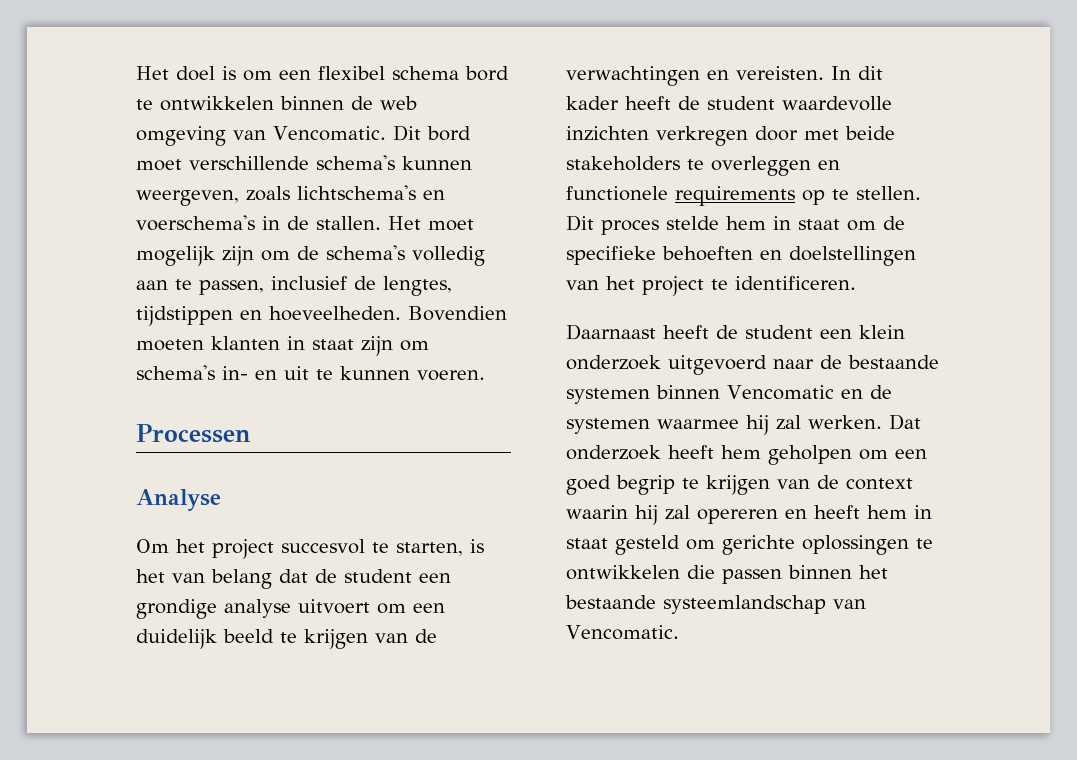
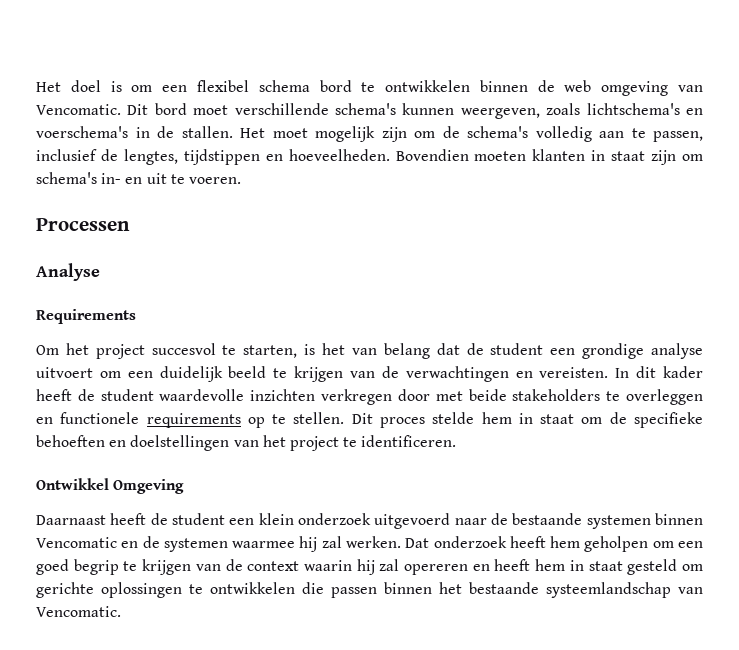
- Bovendien moeten klanten in staat zijn om schema's in- en uit te kunnen voeren.
+ Bovendien moeten klanten in staat zijn om schema's in- en uit te voeren.
+ Requirements
+ Ontwikkel Omgeving

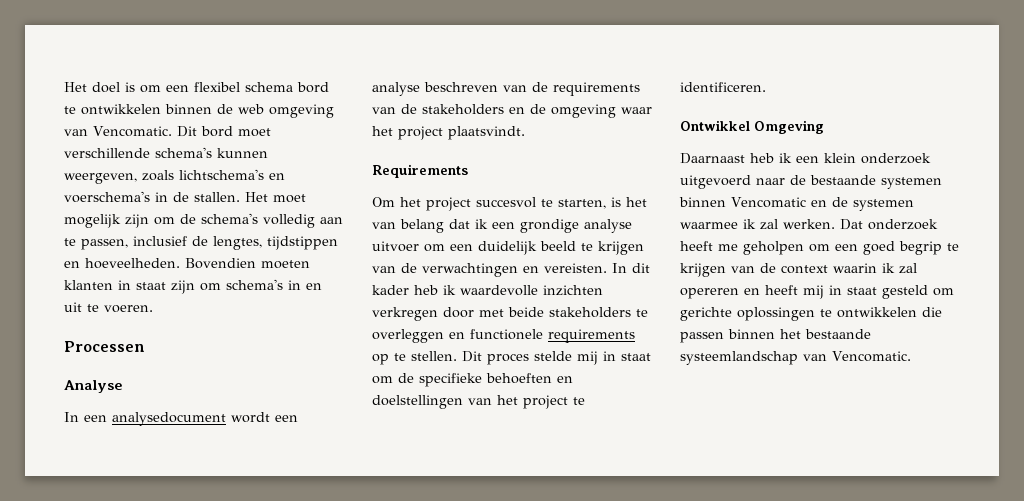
- Bovendien moeten klanten in staat zijn om schema's in- en uit te voeren.
+ Bovendien moeten klanten in staat zijn om schema's in en uit te voeren.
+ In een analysedocument wordt een analyse beschreven van de requirements van de stakeholders en de omgeving waar het project plaatsvindt.
- Om het project succesvol te starten, is het van belang dat de student een grondige analyse uitvoert om een duidelijk beeld te krijgen van de verwachtingen en vereisten.
+ Om het project succesvol te starten, is het van belang dat ik een grondige analyse uitvoer om een duidelijk beeld te krijgen van de verwachtingen en vereisten.
- In dit kader heeft de student waardevolle inzichten verkregen door met beide stakeholders te overleggen en functionele requirements op te stellen.
+ In dit kader heb ik waardevolle inzichten verkregen door met beide stakeholders te overleggen en functionele requirements op te stellen.
- Dit proces stelde hem in staat om de specifieke behoeften en doelstellingen van het project te identificeren.
+ Dit proces stelde mij in staat om de specifieke behoeften en doelstellingen van het project te identificeren.
- Daarnaast heeft de student een klein onderzoek uitgevoerd naar de bestaande systemen binnen Vencomatic en de systemen waarmee hij zal werken.
+ Daarnaast heb ik een klein onderzoek uitgevoerd naar de bestaande systemen binnen Vencomatic en de systemen waarmee ik zal werken.
- Dat onderzoek heeft hem geholpen om een goed begrip te krijgen van de context waarin hij zal opereren en heeft hem in staat gesteld om gerichte oplossingen te ontwikkelen die passen binnen het bestaande systeemlandschap van Vencomatic.
+ Dat onderzoek heeft me geholpen om een goed begrip te krijgen van de context waarin ik zal opereren en heeft mij in staat gesteld om gerichte oplossingen te ontwikkelen die passen binnen het bestaande systeemlandschap van Vencomatic.

